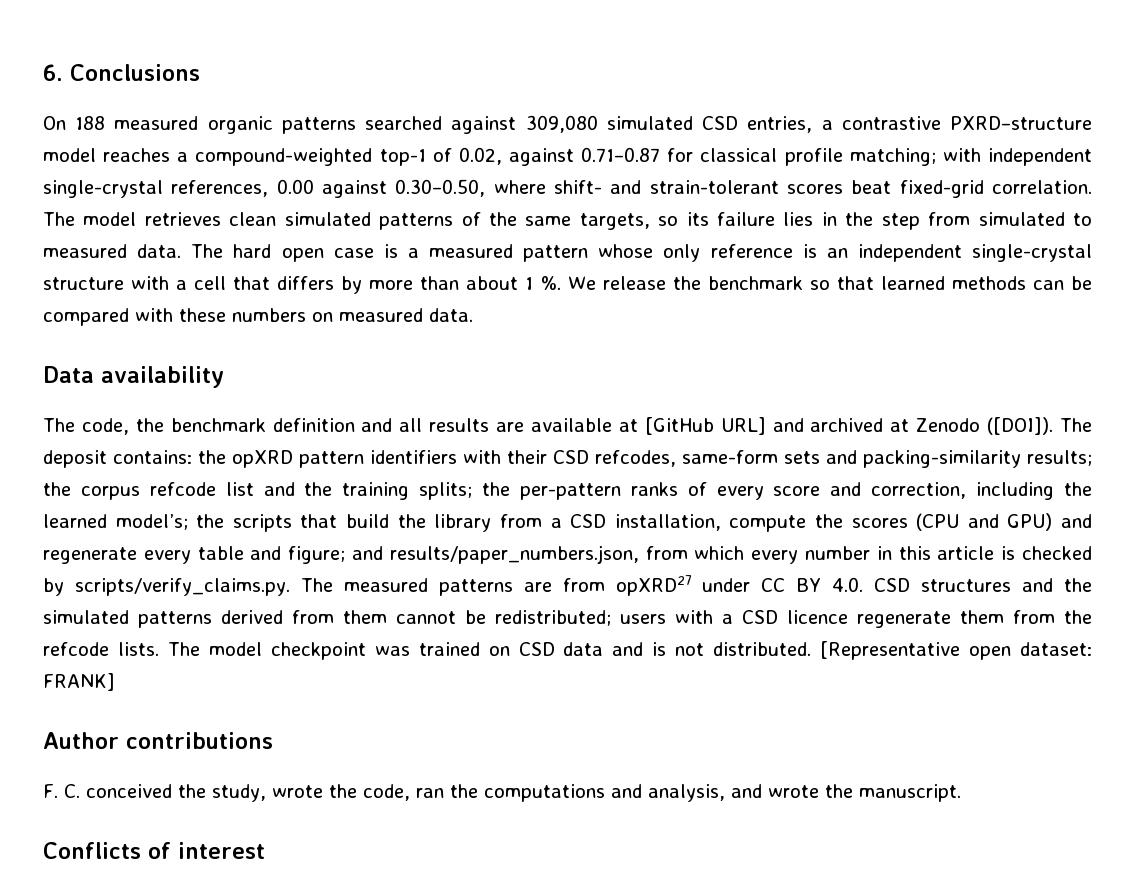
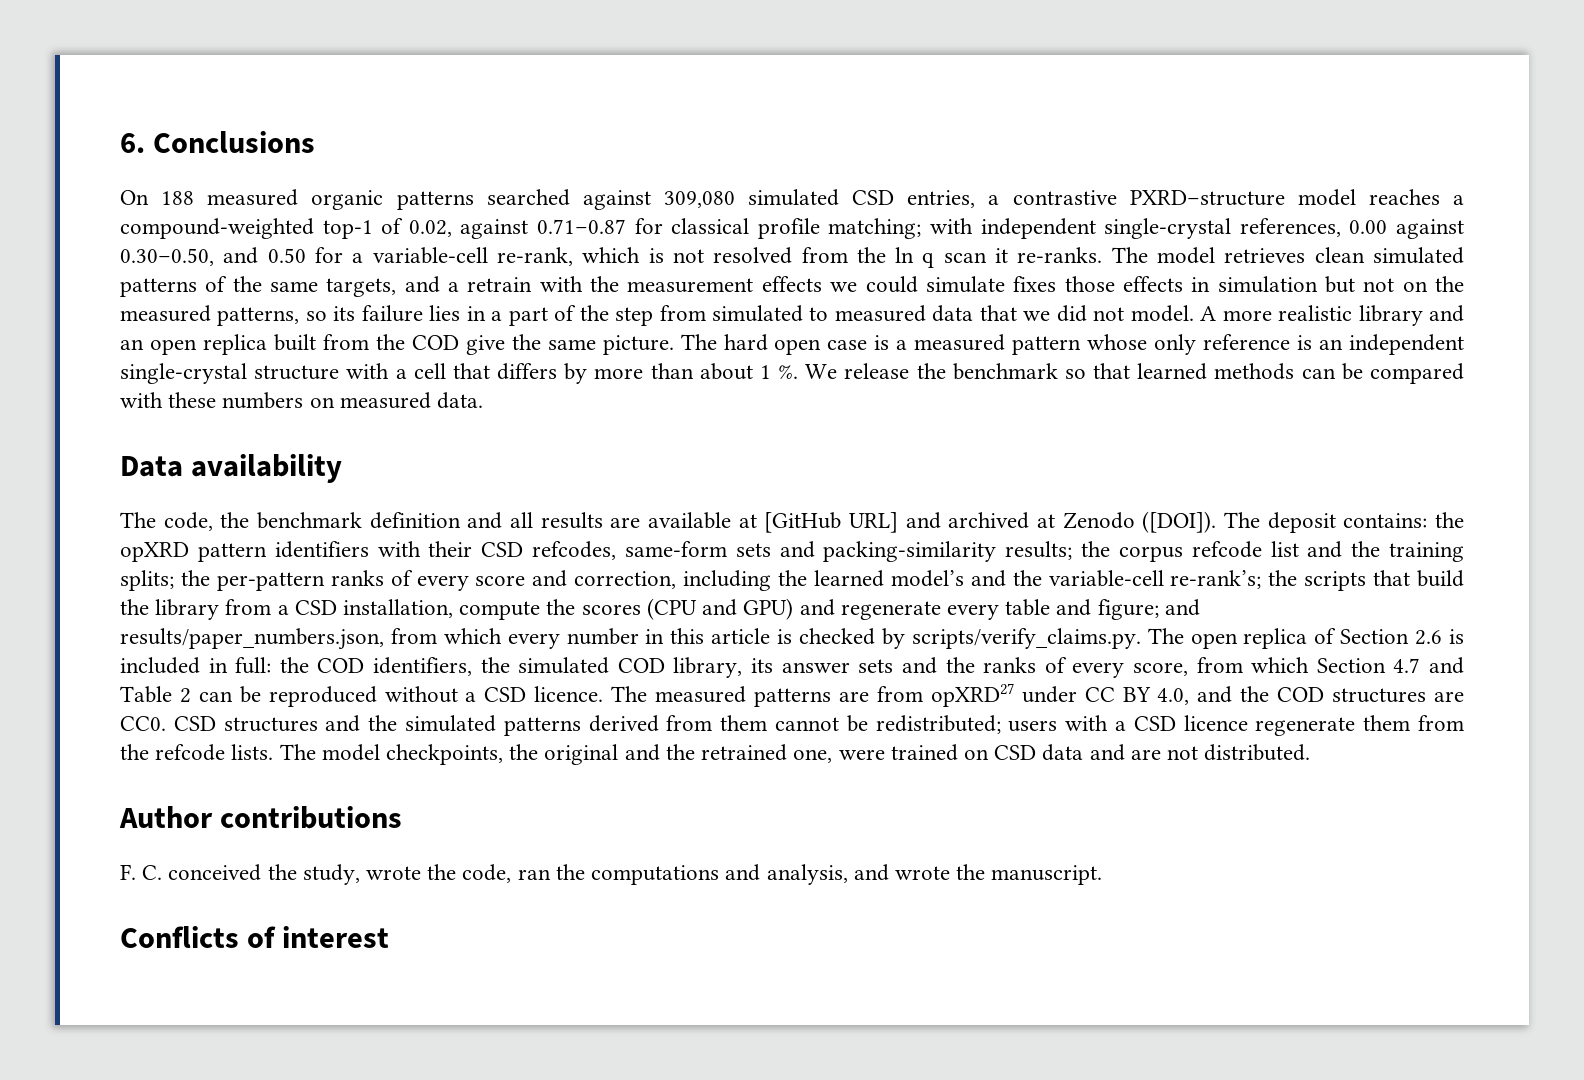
- On 188 measured organic patterns searched against 309,080 simulated CSD entries, a contrastive PXRD–structure model reaches a compound-weighted top-1 of 0.02, against 0.71–0.87 for classical profile matching; with independent single-crystal references, 0.00 against 0.30–0.50, where shift- and strain-tolerant scores beat fixed-grid correlation.
+ On 188 measured organic patterns searched against 309,080 simulated CSD entries, a contrastive PXRD–structure model reaches a compound-weighted top-1 of 0.02, against 0.71–0.87 for classical profile matching; with independent single-crystal references, 0.00 against 0.30–0.50, and 0.50 for a variable-cell re-rank, which is not resolved from the ln q scan it re-ranks.
- The model retrieves clean simulated patterns of the same targets, so its failure lies in the step from simulated to measured data.
+ The model retrieves clean simulated patterns of the same targets, and a retrain with the measurement effects we could simulate fixes those effects in simulation but not on the measured patterns, so its failure lies in a part of the step from simulated to measured data that we did not model. A more realistic library and an open replica built from the COD give the same picture.
- the per-pattern ranks of every score and correction, including the learned model’s;
+ the per-pattern ranks of every score and correction, including the learned model’s and the variable-cell re-rank’s;
- and results/paper_numbers.json, from which every number in this article is checked by scripts/verify_claims.py. The measured patterns are from opXRD27 under CC BY 4.0. CSD structures and the simulated patterns derived from them cannot be redistributed;
+ and results/paper_numbers.json, from which every number in this article is checked by scripts/verify_claims.py. The open replica of Section 2.6 is included in full: the COD identifiers, the simulated COD library, its answer sets and the ranks of every score, from which Section 4.7 and Table 2 can be reproduced without a CSD licence. The measured patterns are from opXRD27 under CC BY 4.0, and the COD structures are CC0. CSD structures and the simulated patterns derived from them cannot be redistributed;
- The model checkpoint was trained on CSD data and is not distributed. [Representative open dataset: FRANK]
+ The model checkpoints, the original and the retrained one, were trained on CSD data and are not distributed.

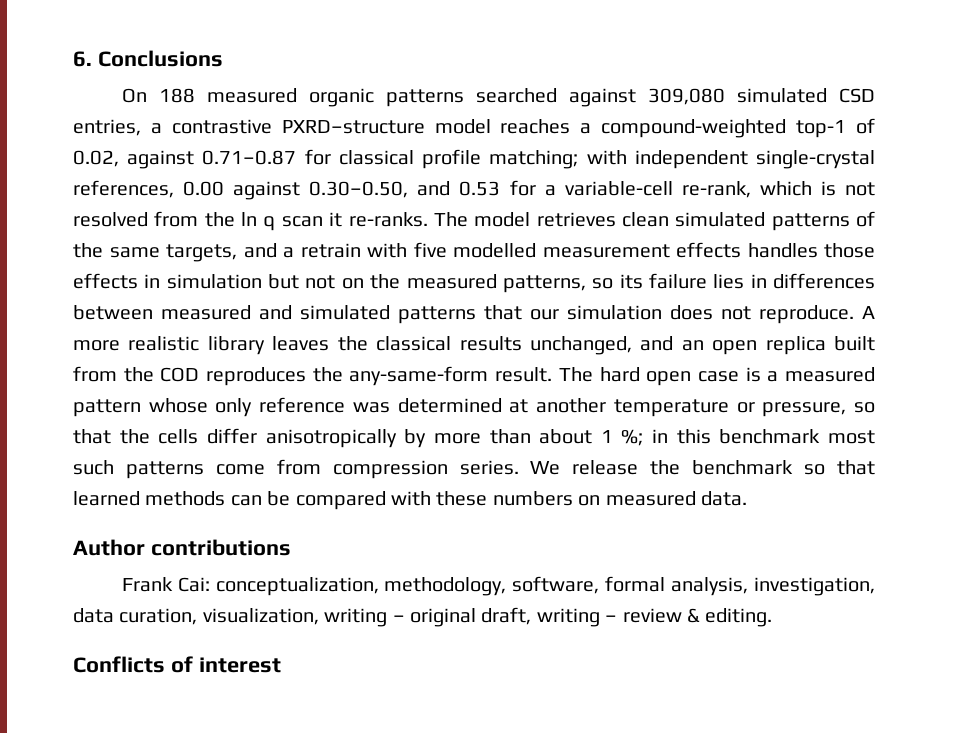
- On 188 measured organic patterns searched against 309,080 simulated CSD entries, a contrastive PXRD–structure model reaches a compound-weighted top-1 of 0.02, against 0.71–0.87 for classical profile matching; with independent single-crystal references, 0.00 against 0.30–0.50, and 0.50 for a variable-cell re-rank, which is not resolved from the ln q scan it re-ranks.
+ On 188 measured organic patterns searched against 309,080 simulated CSD entries, a contrastive PXRD–structure model reaches a compound-weighted top-1 of 0.02, against 0.71–0.87 for classical profile matching; with independent single-crystal references, 0.00 against 0.30–0.50, and 0.53 for a variable-cell re-rank, which is not resolved from the ln q scan it re-ranks.
- The model retrieves clean simulated patterns of the same targets, and a retrain with the measurement effects we could simulate fixes those effects in simulation but not on the measured patterns, so its failure lies in a part of the step from simulated to measured data that we did not model. A more realistic library and an open replica built from the COD give the same picture.
+ The model retrieves clean simulated patterns of the same targets, and a retrain with five modelled measurement effects handles those effects in simulation but not on the measured patterns, so its failure lies in differences between measured and simulated patterns that our simulation does not reproduce. A more realistic library leaves the classical results unchanged, and an open replica built from the COD reproduces the any-same-form result.
- The hard open case is a measured pattern whose only reference is an independent single-crystal structure with a cell that differs by more than about 1 %.
+ The hard open case is a measured pattern whose only reference was determined at another temperature or pressure, so that the cells differ anisotropically by more than about 1 %; in this benchmark most such patterns come from compression series.
- Data availability
- The code, the benchmark definition and all results are available at [GitHub URL] and archived at Zenodo ([DOI]). The deposit contains: the opXRD pattern identifiers with their CSD refcodes, same-form sets and packing-similarity results; the corpus refcode list and the training splits; the per-pattern ranks of every score and correction, including the learned model’s and the variable-cell re-rank’s; the scripts that build the library from a CSD installation, compute the scores (CPU and GPU) and regenerate every table and figure; and results/paper_numbers.json, from which every number in this article is checked by scripts/verify_claims.py. The open replica of Section 2.6 is included in full: the COD identifiers, the simulated COD library, its answer sets and the ranks of every score, from which Section 4.7 and Table 2 can be reproduced without a CSD licence. The measured patterns are from opXRD27 under CC BY 4.0, and the COD structures are CC0. CSD structures and the simulated patterns derived from them cannot be redistributed; users with a CSD licence regenerate them from the refcode lists. The model checkpoints, the original and the retrained one, were trained on CSD data and are not distributed.
  Author contributions
- F. C. conceived the study, wrote the code, ran the computations and analysis, and wrote the manuscript.
+ Frank Cai: conceptualization, methodology, software, formal analysis, investigation, data curation, visualization, writing – original draft, writing – review & editing.

